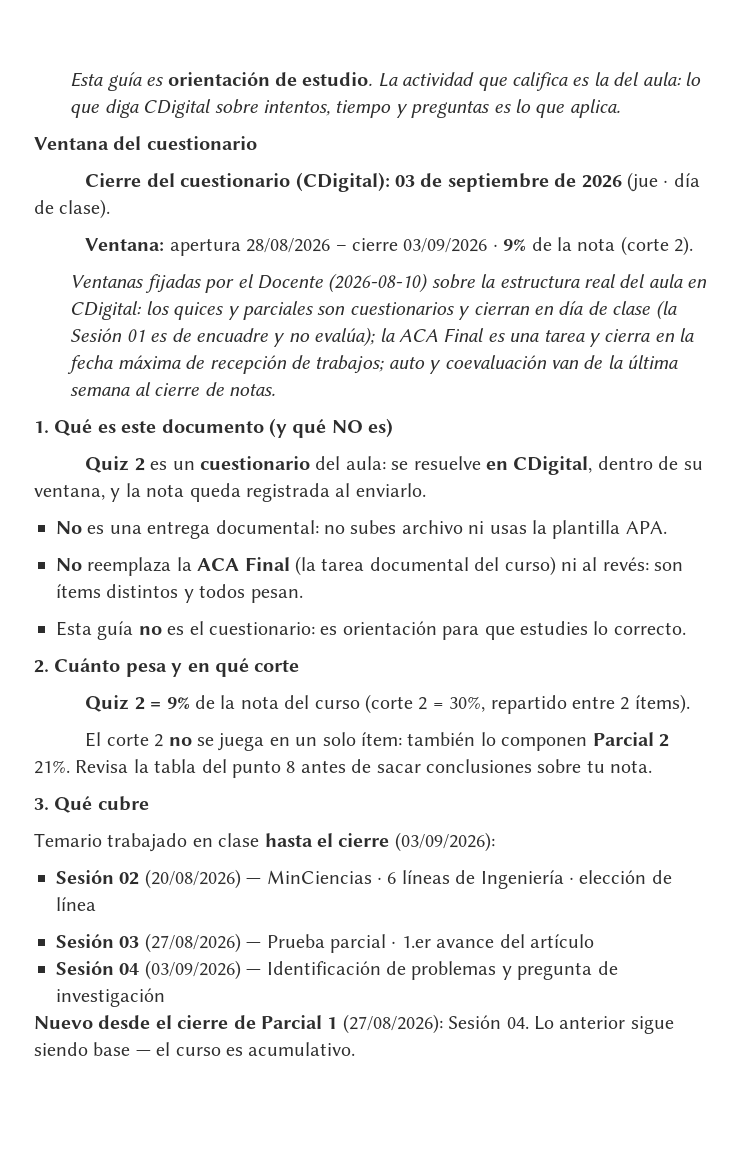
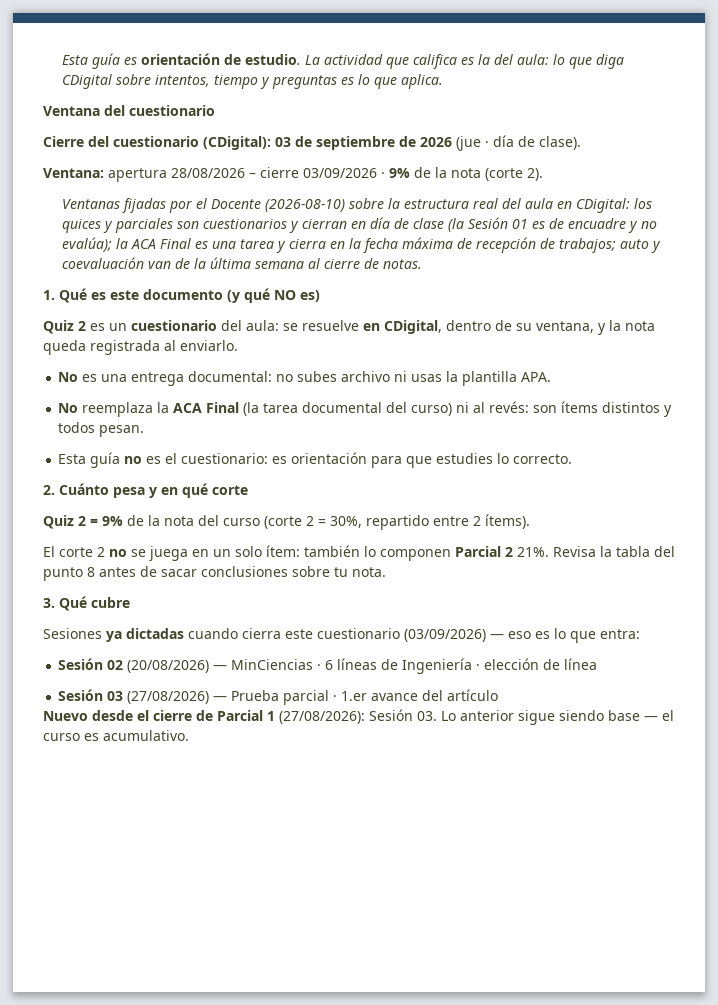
- Temario trabajado en clase hasta el cierre (03/09/2026):
+ Sesiones ya dictadas cuando cierra este cuestionario (03/09/2026) — eso es lo que entra:
- Sesión 04 (03/09/2026) — Identificación de problemas y pregunta de investigación
- Nuevo desde el cierre de Parcial 1 (27/08/2026): Sesión 04. Lo anterior sigue siendo base — el curso es acumulativo.
+ Nuevo desde el cierre de Parcial 1 (27/08/2026): Sesión 03. Lo anterior sigue siendo base — el curso es acumulativo.

